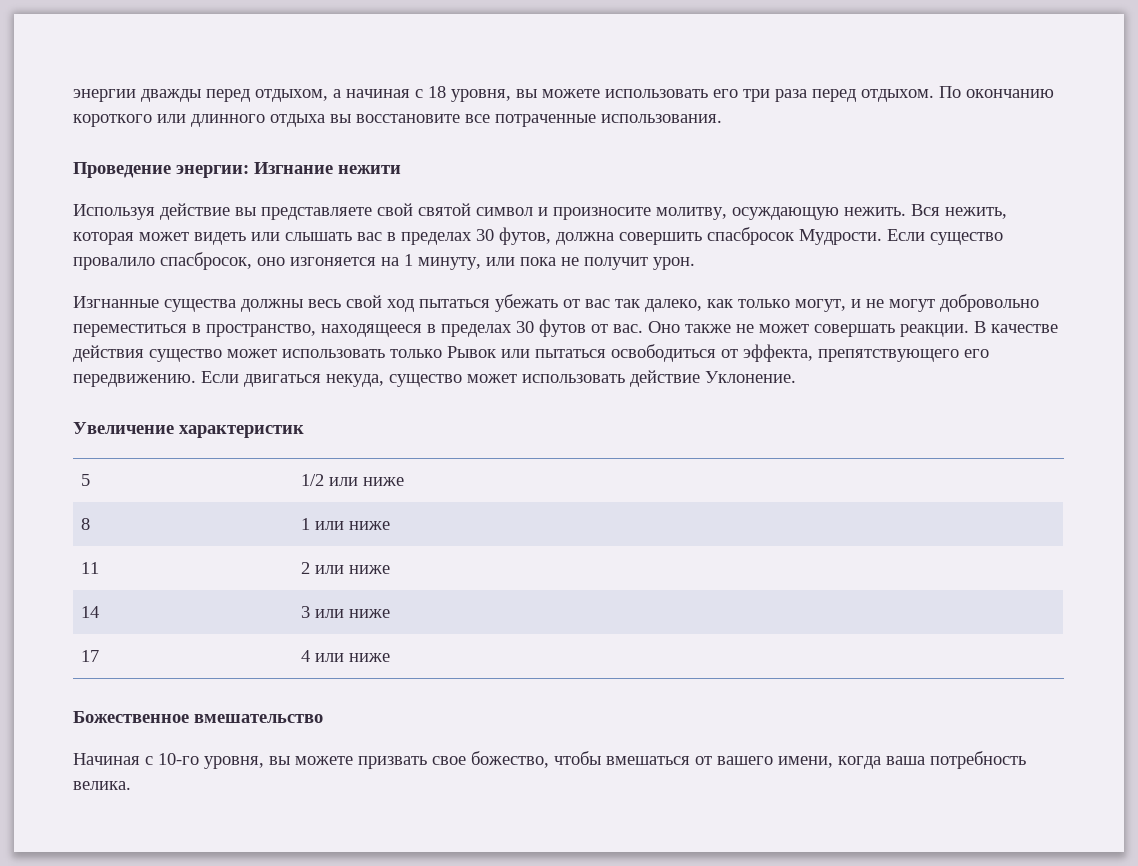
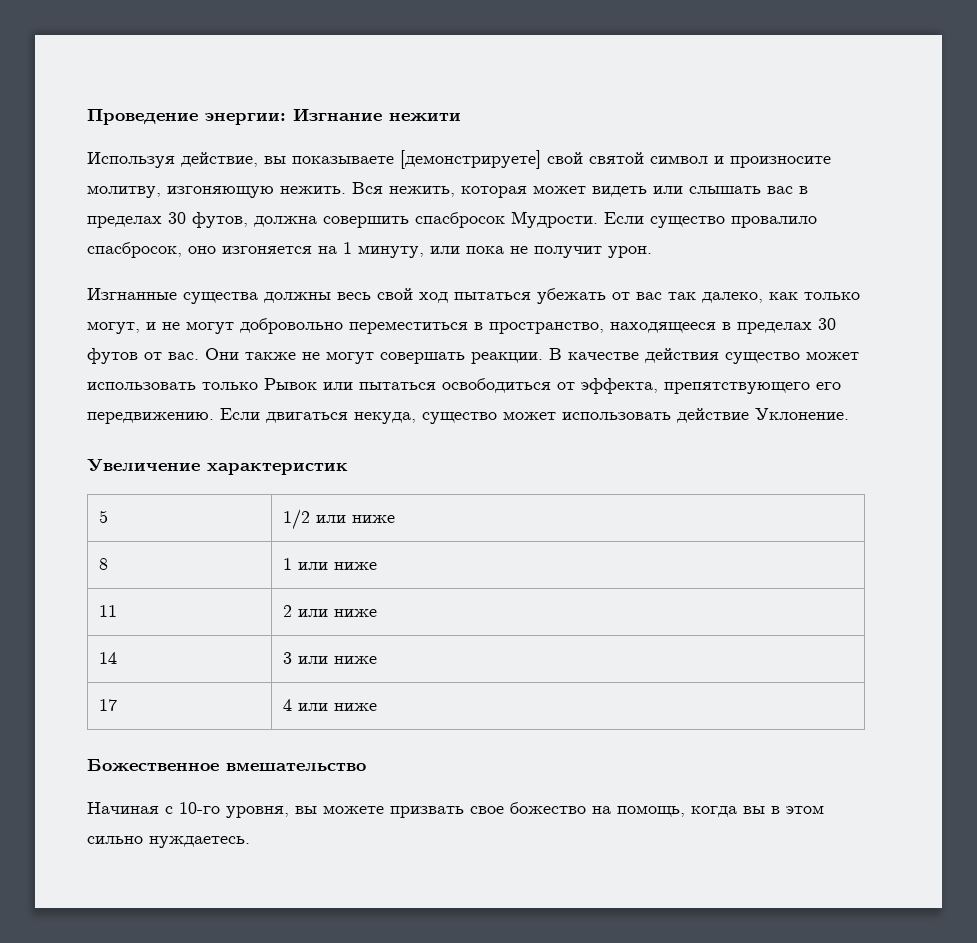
- энергии дважды перед отдыхом, а начиная с 18 уровня, вы можете использовать его три раза перед отдыхом. По окончанию короткого или длинного отдыха вы восстановите все потраченные использования.
- Используя действие вы представляете свой святой символ и произносите молитву, осуждающую нежить.
+ Используя действие, вы показываете [демонстрируете] свой святой символ и произносите молитву, изгоняющую нежить.
- Оно также не может совершать реакции.
+ Они также не могут совершать реакции.
- Начиная с 10-го уровня, вы можете призвать свое божество, чтобы вмешаться от вашего имени, когда ваша потребность велика.
+ Начиная с 10-го уровня, вы можете призвать свое божество на помощь, когда вы в этом сильно нуждаетесь.

